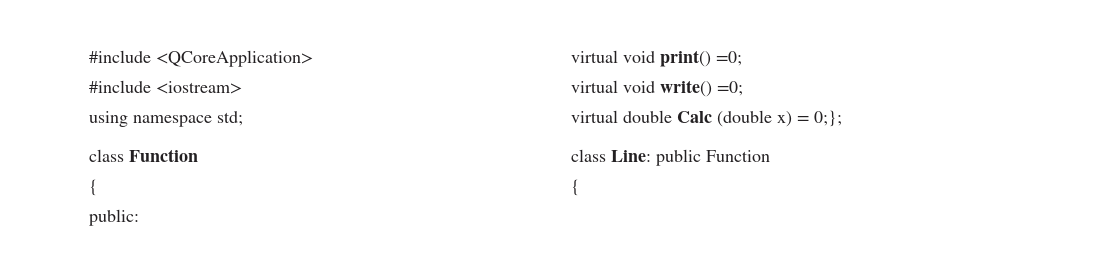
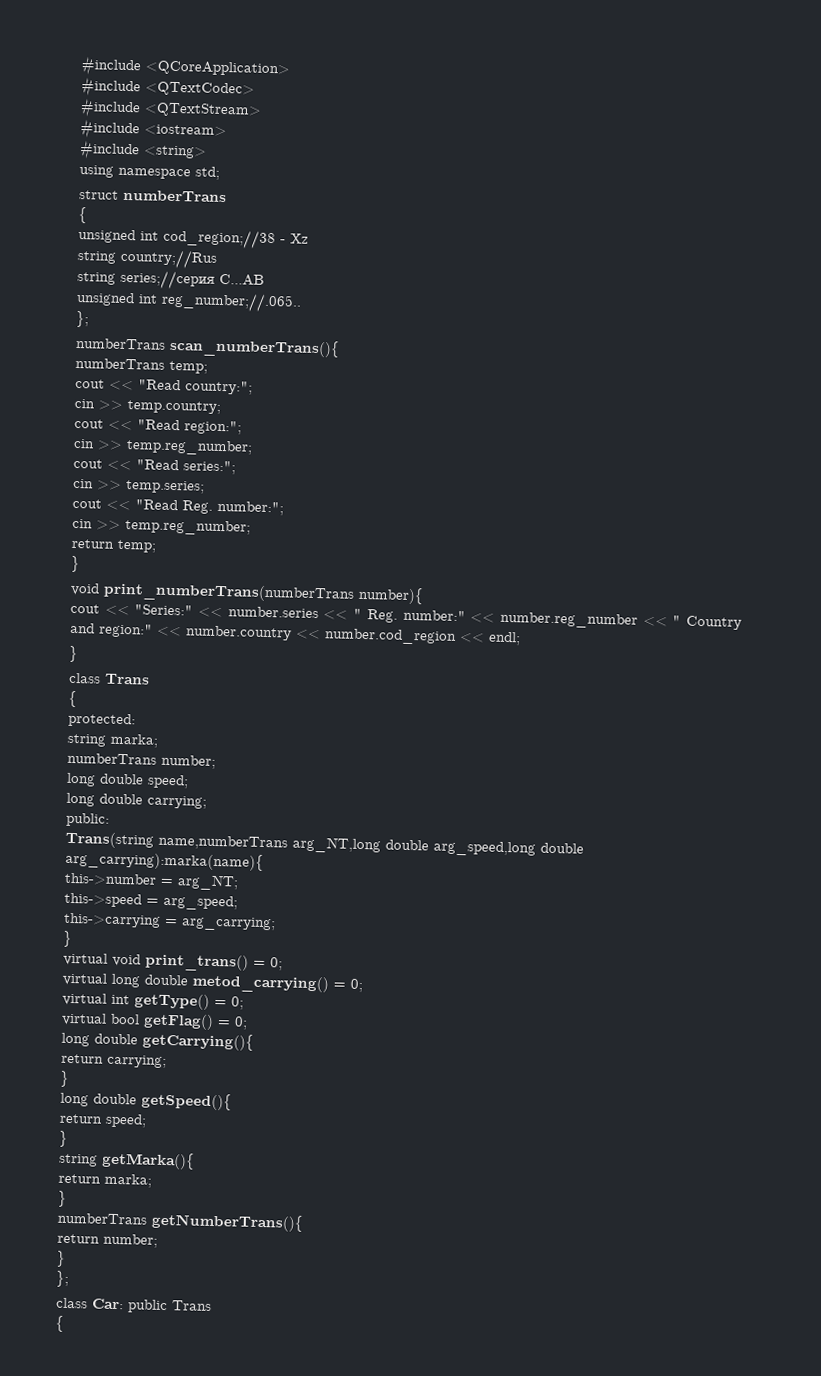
+ #include <QTextCodec>
+ #include <QTextStream>
+ #include <string>
- class Function
+ struct numberTrans
  {
+ unsigned int cod_region;//38 - Xz
+ string country;//Rus
+ string series;//серия C...AB
+ unsigned int reg_number;//.065..
+ };
+ numberTrans scan_numberTrans(){
+ numberTrans temp;
+ cout << "Read country:";
+ cin >> temp.country;
+ cout << "Read region:";
+ cin >> temp.reg_number;
+ cout << "Read series:";
+ cin >> temp.series;
+ cout << "Read Reg. number:";
+ cin >> temp.reg_number;
+ return temp;
+ }
+ void print_numberTrans(numberTrans number){
+ cout << "Series:" << number.series << " Reg. number:" << number.reg_number << " Country and region:" << number.country << number.cod_region << endl;
+ }
+ class Trans
+ {
+ protected:
+ string marka;
+ numberTrans number;
+ long double speed;
+ long double carrying;
  public:
- virtual void print() =0;
- virtual void write() =0;
- virtual double Calc (double x) = 0;};
- class Line: public Function
+ Trans(string name,numberTrans arg_NT,long double arg_speed,long double arg_carrying):marka(name){
+ this->number = arg_NT;
+ this->speed = arg_speed;
+ this->carrying = arg_carrying;
+ }
+ virtual void print_trans() = 0;
+ virtual long double metod_carrying() = 0;
+ virtual int getType() = 0;
+ virtual bool getFlag() = 0;
+ long double getCarrying(){
+ return carrying;
+ }
+ long double getSpeed(){
+ return speed;
+ }
+ string getMarka(){
+ return marka;
+ }
+ numberTrans getNumberTrans(){
+ return number;
+ }
+ };
+ class Car: public Trans

